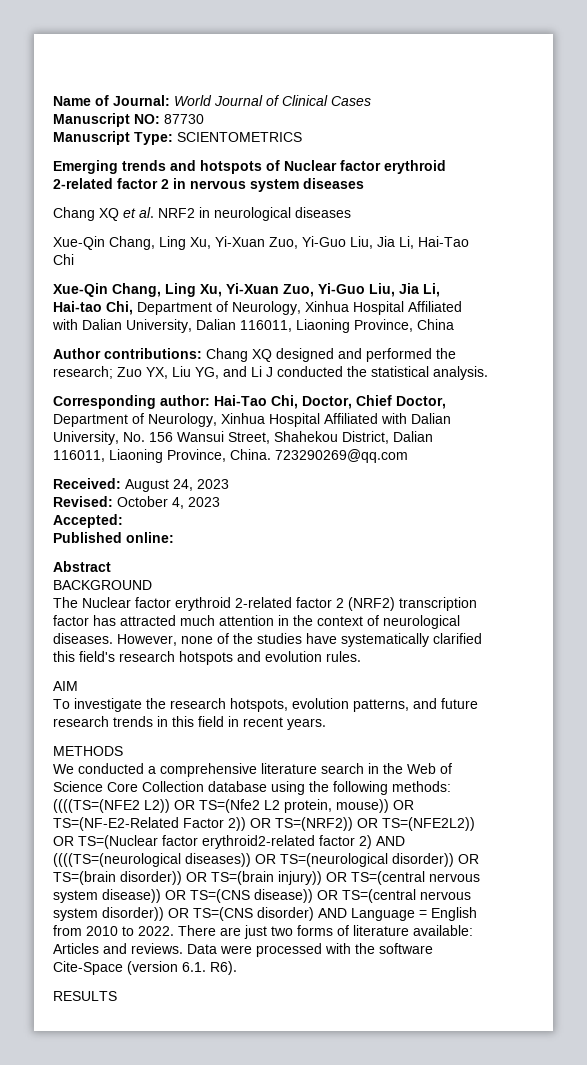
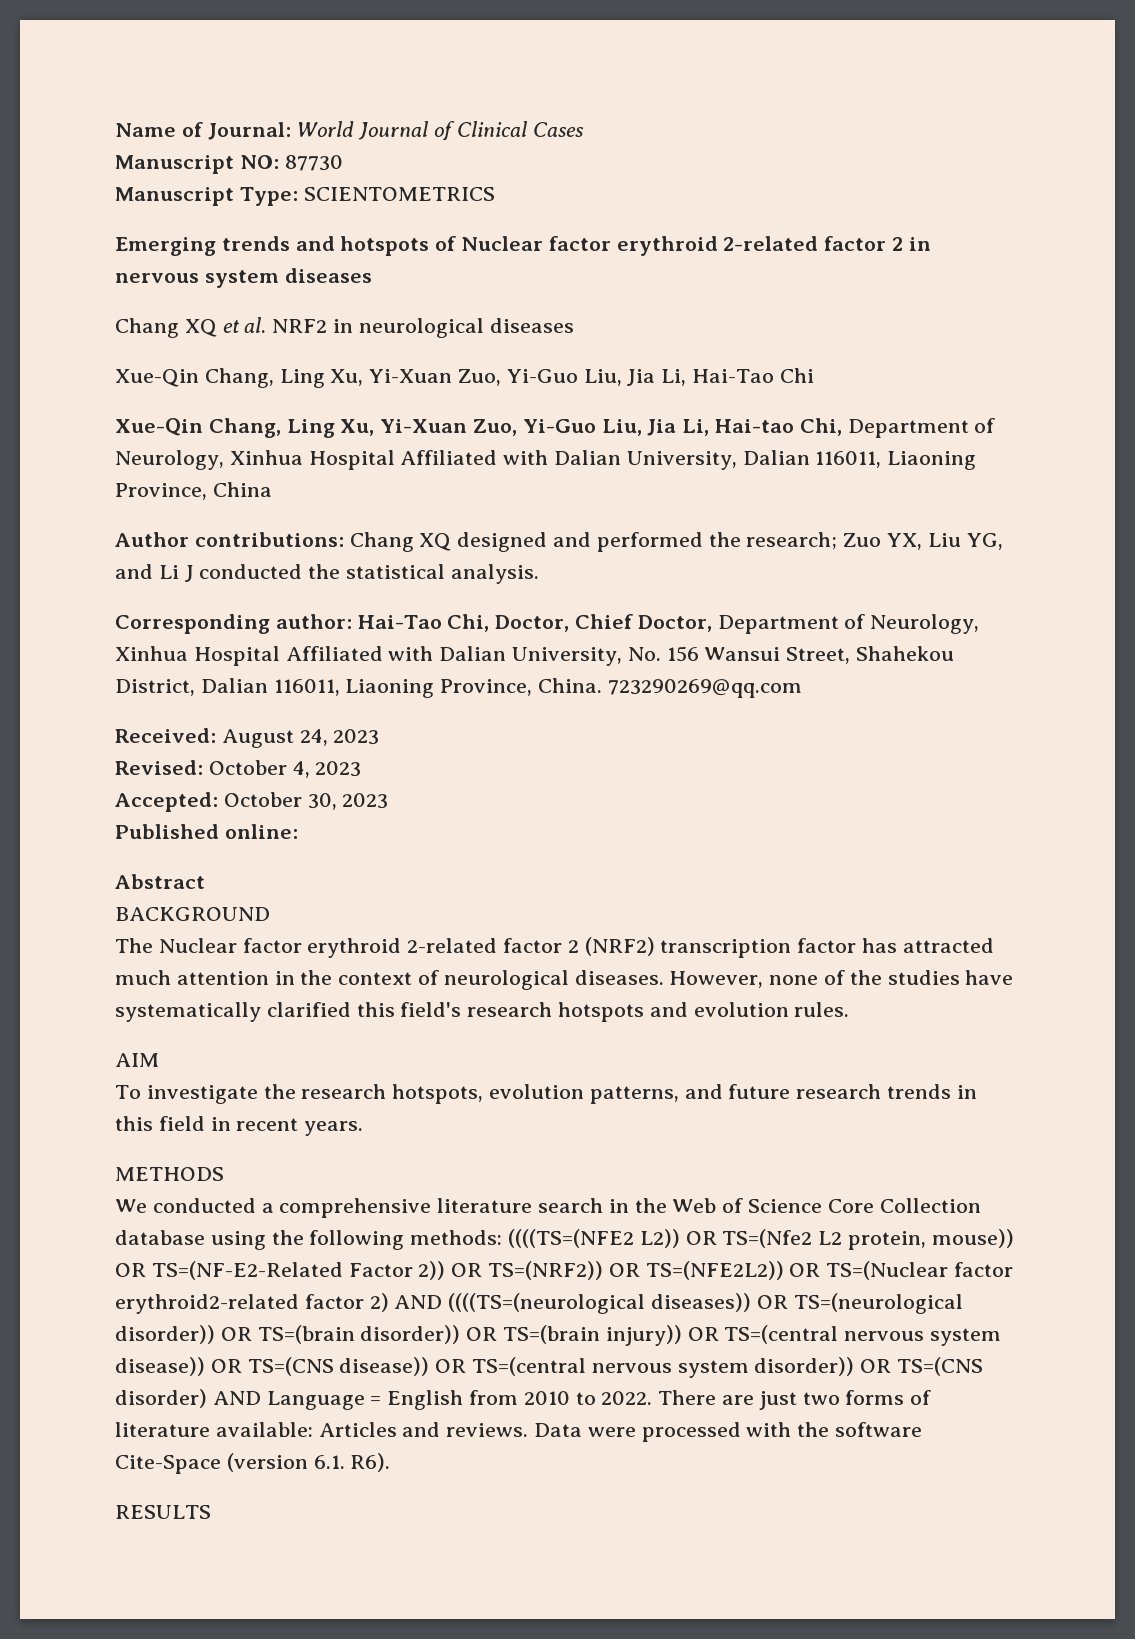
- Accepted:
+ Accepted: October 30, 2023

